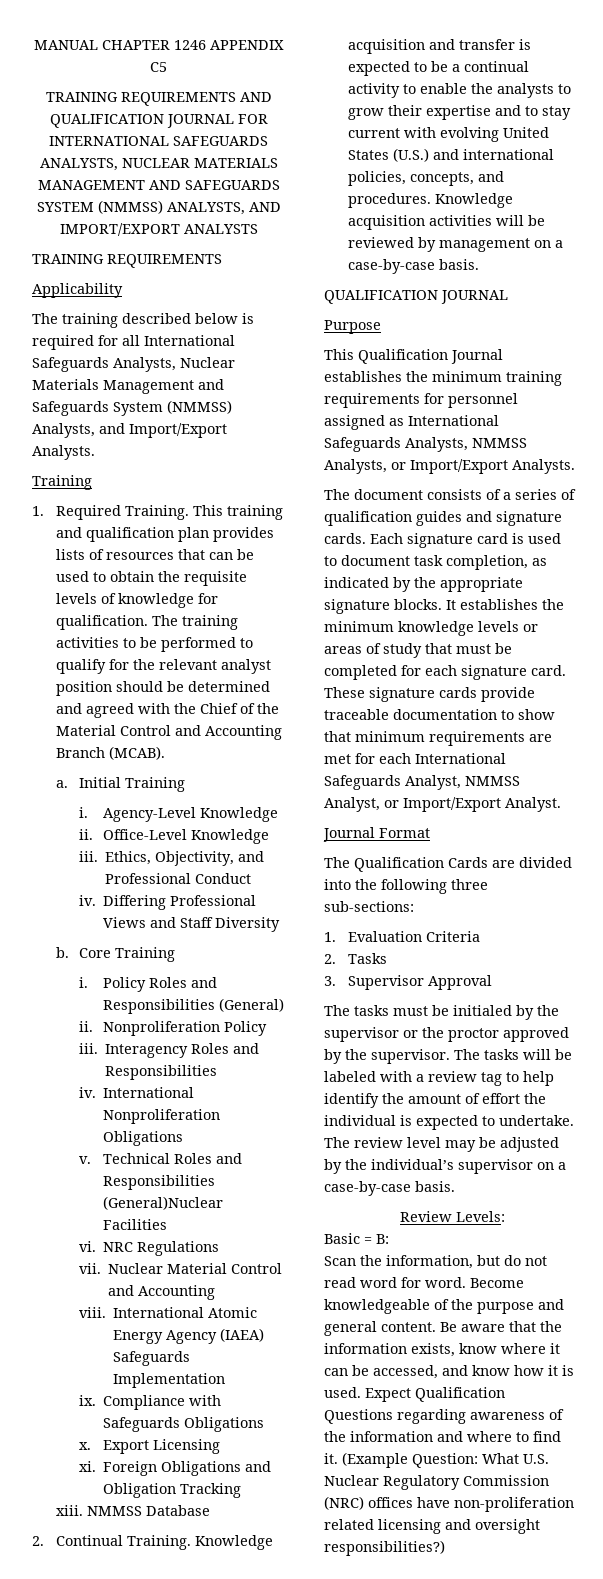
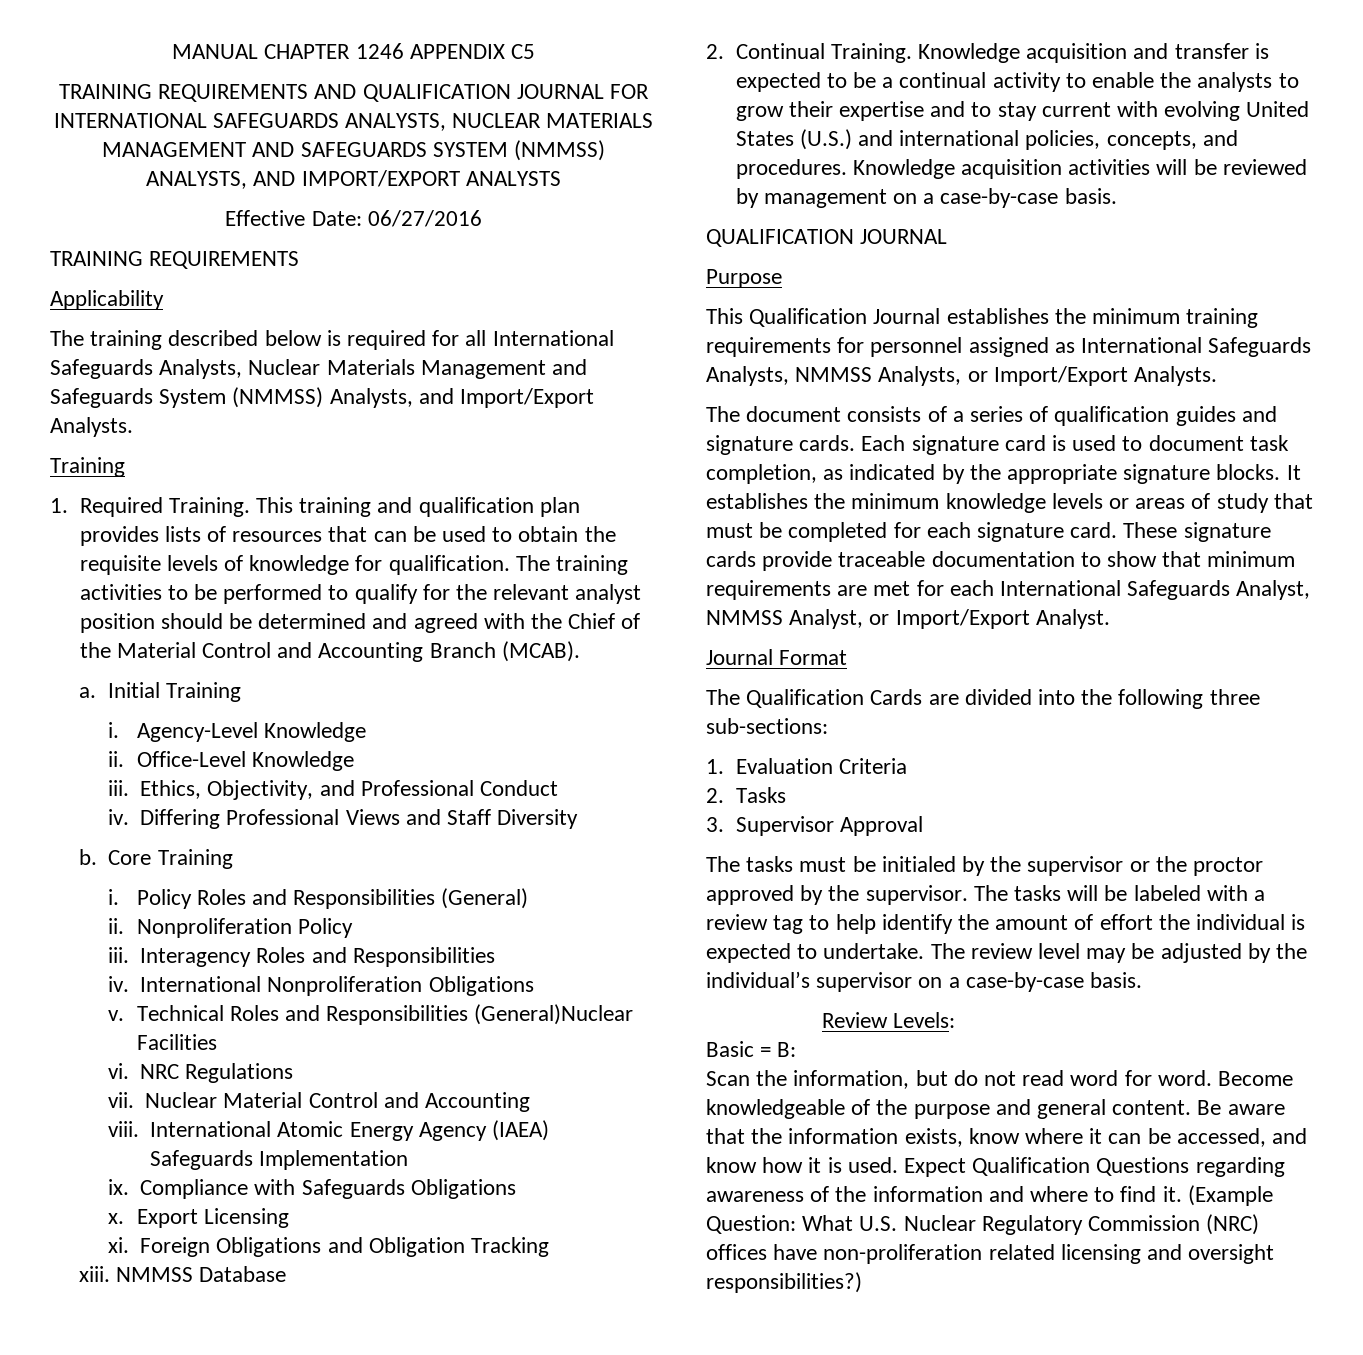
+ Effective Date: 06/27/2016

